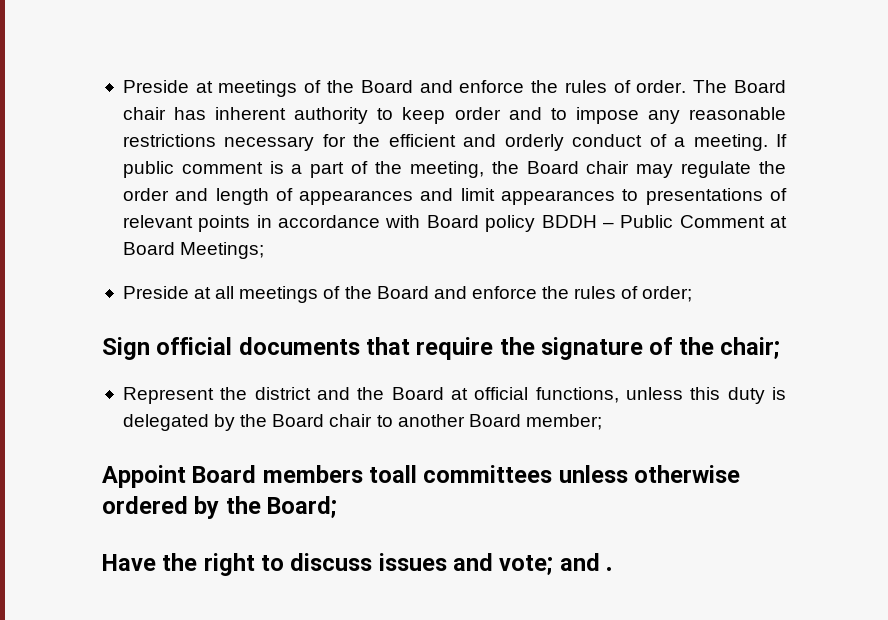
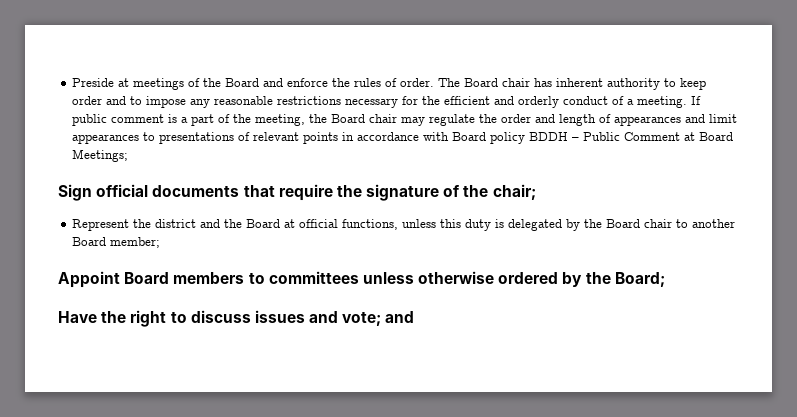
- Preside at all meetings of the Board and enforce the rules of order;
- Appoint Board members toall committees unless otherwise ordered by the Board;
+ Appoint Board members to committees unless otherwise ordered by the Board;
- Have the right to discuss issues and vote; and .
+ Have the right to discuss issues and vote; and

